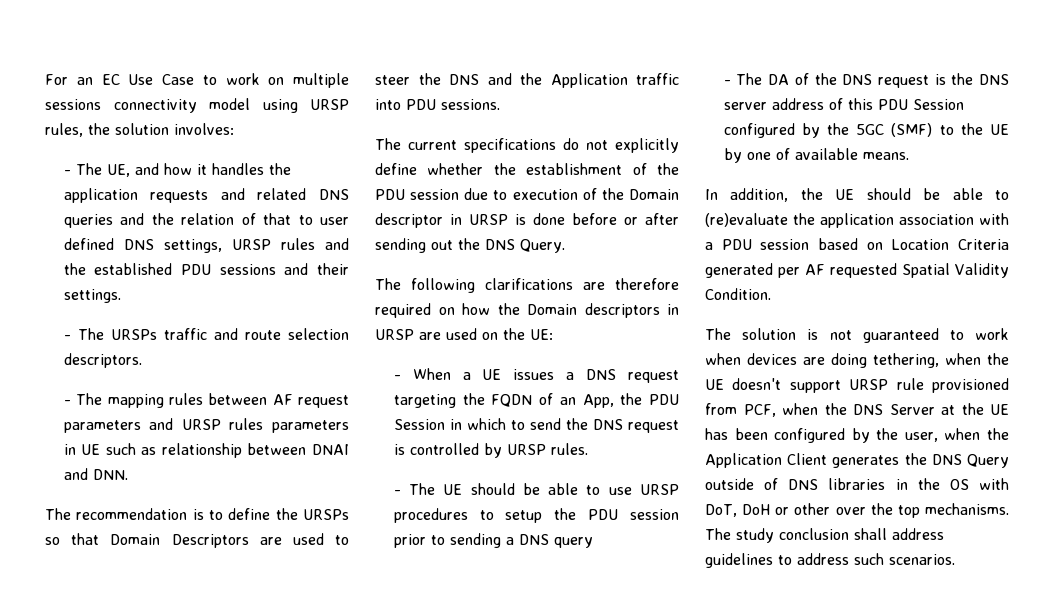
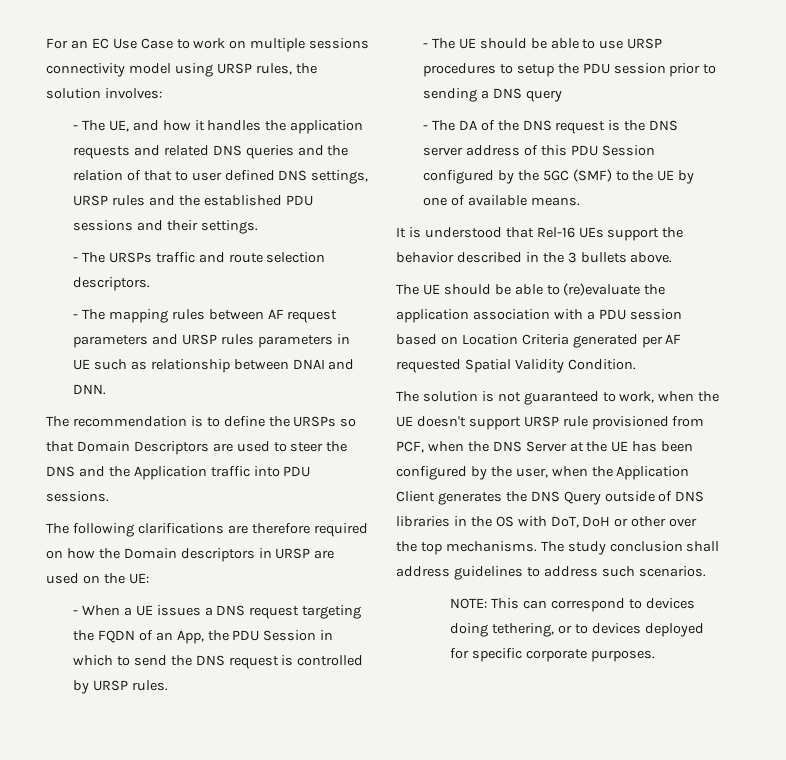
- The current specifications do not explicitly define whether the establishment of the PDU session due to execution of the Domain descriptor in URSP is done before or after sending out the DNS Query.
- In addition, the UE should be able to (re)evaluate the application association with a PDU session based on Location Criteria generated per AF requested Spatial Validity Condition.
+ It is understood that Rel-16 UEs support the behavior described in the 3 bullets above.
+ The UE should be able to (re)evaluate the application association with a PDU session based on Location Criteria generated per AF requested Spatial Validity Condition.
- The solution is not guaranteed to work when devices are doing tethering, when the UE doesn't support URSP rule provisioned from PCF, when the DNS Server at the UE has been configured by the user, when the Application Client generates the DNS Query outside of DNS libraries in the OS with DoT, DoH or other over the top mechanisms.
+ The solution is not guaranteed to work, when the UE doesn't support URSP rule provisioned from PCF, when the DNS Server at the UE has been configured by the user, when the Application Client generates the DNS Query outside of DNS libraries in the OS with DoT, DoH or other over the top mechanisms.
+ NOTE: This can correspond to devices doing tethering, or to devices deployed for specific corporate purposes.

